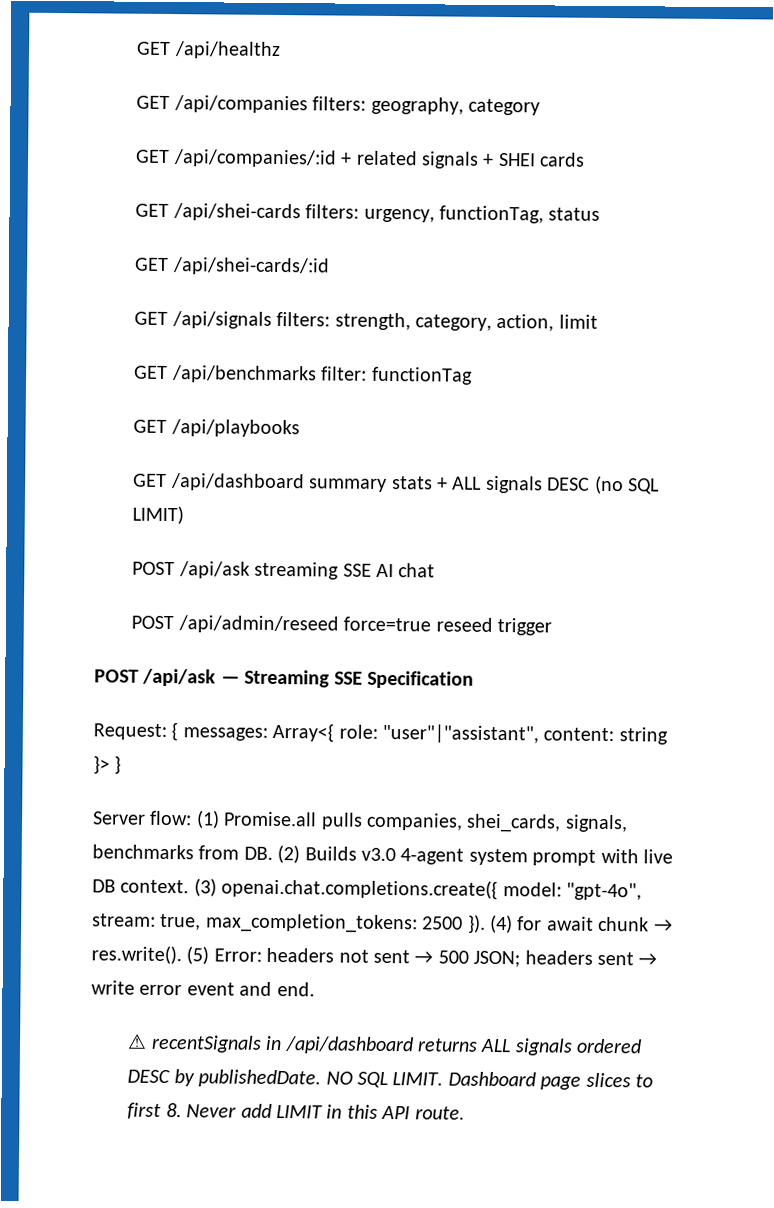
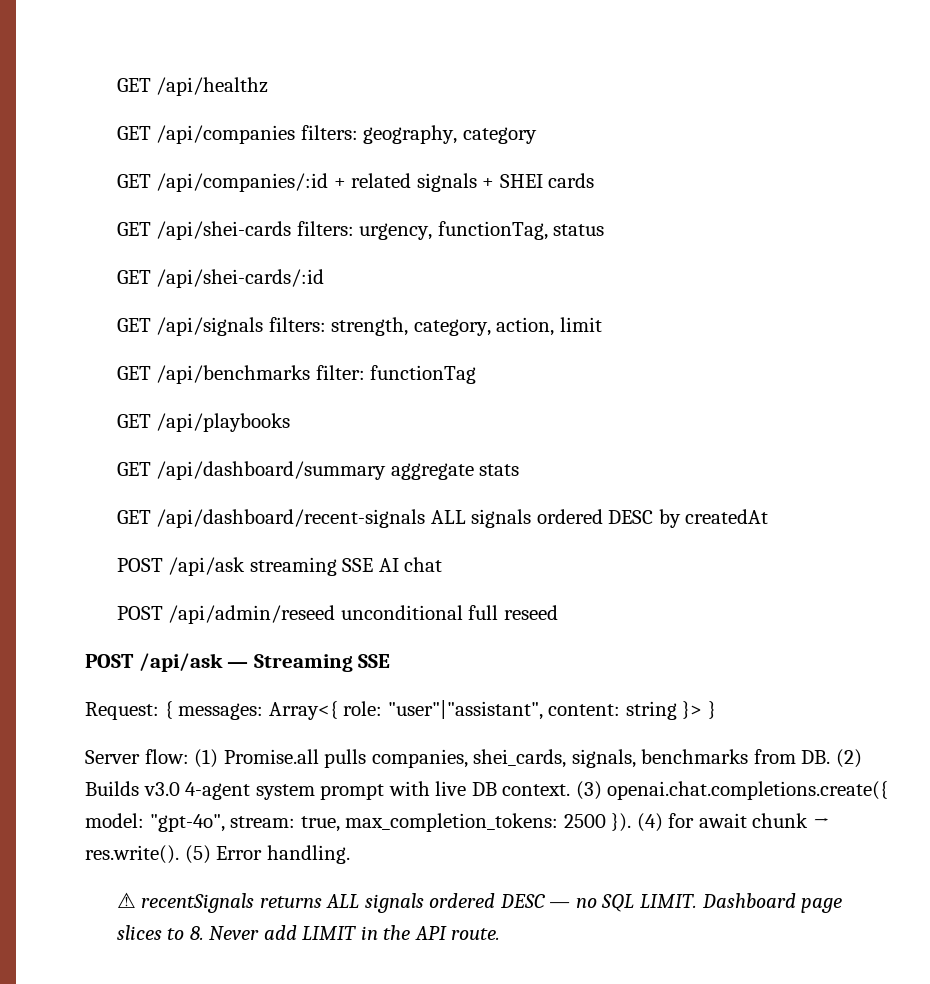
- GET /api/dashboard summary stats + ALL signals DESC (no SQL LIMIT)
+ GET /api/dashboard/summary aggregate stats
+ GET /api/dashboard/recent-signals ALL signals ordered DESC by createdAt
- POST /api/admin/reseed force=true reseed trigger
+ POST /api/admin/reseed unconditional full reseed
- POST /api/ask — Streaming SSE Specification
+ POST /api/ask — Streaming SSE
- (4) for await chunk → res.write(). (5) Error: headers not sent → 500 JSON; headers sent → write error event and end.
+ (4) for await chunk → res.write(). (5) Error handling.
- ⚠ recentSignals in /api/dashboard returns ALL signals ordered DESC by publishedDate. NO SQL LIMIT.
+ ⚠ recentSignals returns ALL signals ordered DESC — no SQL LIMIT.
- Dashboard page slices to first 8. Never add LIMIT in this API route.
+ Dashboard page slices to 8. Never add LIMIT in the API route.

